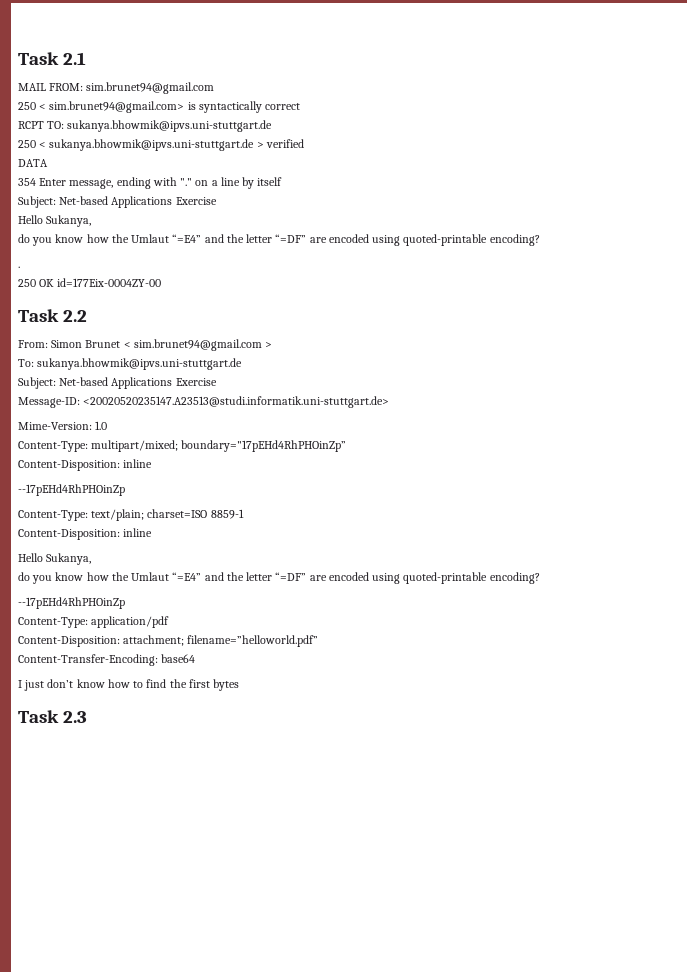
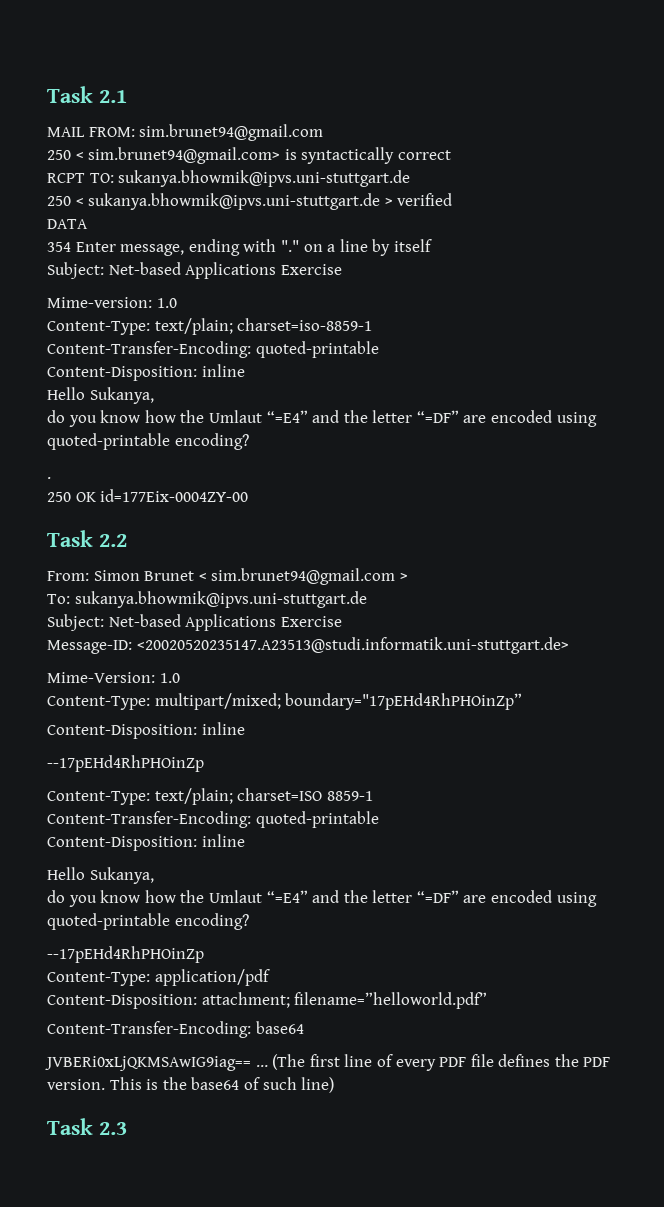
+ Mime-version: 1.0
+ Content-Type: text/plain; charset=iso-8859-1
+ Content-Transfer-Encoding: quoted-printable
+ Content-Disposition: inline
  Content-Type: text/plain; charset=ISO 8859-1
+ Content-Transfer-Encoding: quoted-printable
- I just don’t know how to find the first bytes
+ JVBERi0xLjQKMSAwIG9iag== … (The first line of every PDF file defines the PDF version. This is the base64 of such line)

